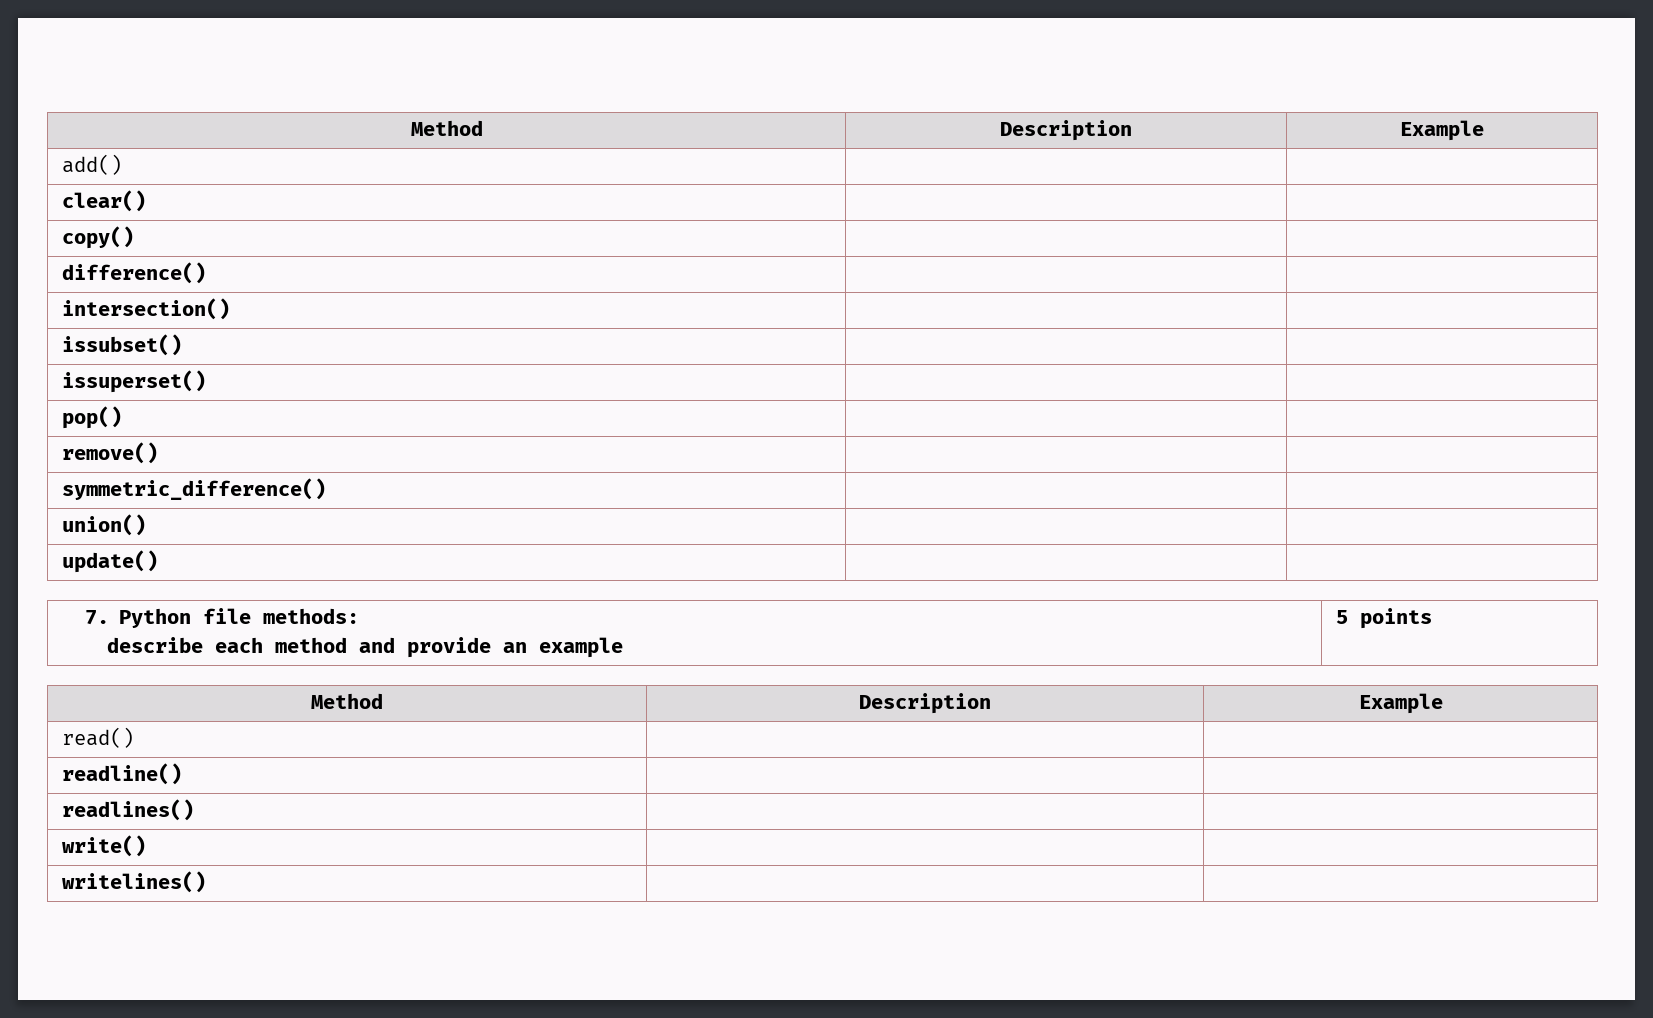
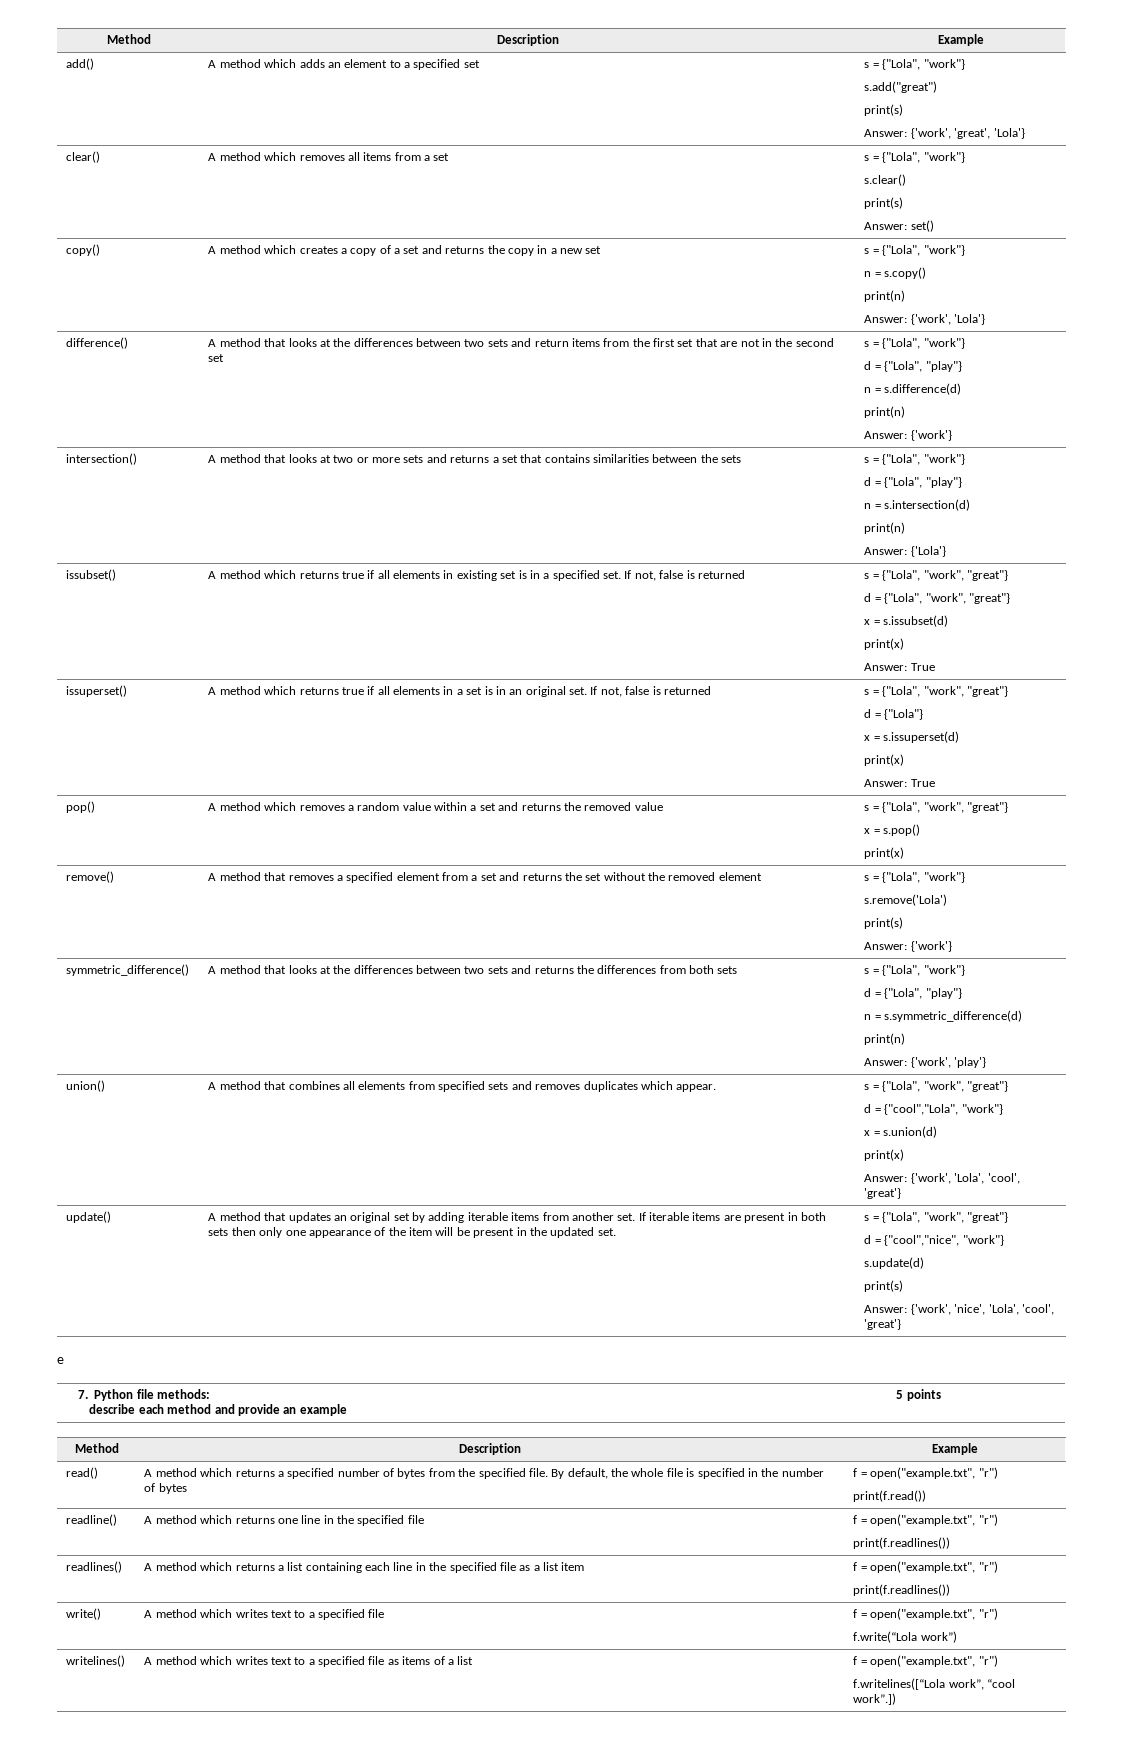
- add() | |
- clear() | |
- copy() | |
- difference() | |
- intersection() | |
- issubset() | |
- issuperset() | |
- pop() | |
- remove() | |
- symmetric_difference() | |
- union() | |
- update() | |
+ add() | A method which adds an element to a specified set | s = {"Lola", "work"}
+ s.add("great")
+ print(s)
+ Answer: {'work', 'great', 'Lola'}
+ clear() | A method which removes all items from a set | s = {"Lola", "work"}
+ s.clear()
+ print(s)
+ Answer: set()
+ copy() | A method which creates a copy of a set and returns the copy in a new set | s = {"Lola", "work"}
+ n = s.copy()
+ print(n)
+ Answer: {'work', 'Lola'}
+ difference() | A method that looks at the differences between two sets and return items from the first set that are not in the second set | s = {"Lola", "work"}
+ d = {"Lola", "play"}
+ n = s.difference(d)
+ print(n)
+ Answer: {'work'}
+ intersection() | A method that looks at two or more sets and returns a set that contains similarities between the sets | s = {"Lola", "work"}
+ d = {"Lola", "play"}
+ n = s.intersection(d)
+ print(n)
+ Answer: {'Lola'}
+ issubset() | A method which returns true if all elements in existing set is in a specified set. If not, false is returned | s = {"Lola", "work", "great"}
+ d = {"Lola", "work", "great"}
+ x = s.issubset(d)
+ print(x)
+ Answer: True
+ issuperset() | A method which returns true if all elements in a set is in an original set. If not, false is returned | s = {"Lola", "work", "great"}
+ d = {"Lola"}
+ x = s.issuperset(d)
+ print(x)
+ Answer: True
+ pop() | A method which removes a random value within a set and returns the removed value | s = {"Lola", "work", "great"}
+ x = s.pop()
+ print(x)
+ remove() | A method that removes a specified element from a set and returns the set without the removed element | s = {"Lola", "work"}
+ s.remove('Lola')
+ print(s)
+ Answer: {'work'}
+ symmetric_difference() | A method that looks at the differences between two sets and returns the differences from both sets | s = {"Lola", "work"}
+ d = {"Lola", "play"}
+ n = s.symmetric_difference(d)
+ print(n)
+ Answer: {'work', 'play'}
+ union() | A method that combines all elements from specified sets and removes duplicates which appear. | s = {"Lola", "work", "great"}
+ d = {"cool","Lola", "work"}
+ x = s.union(d)
+ print(x)
+ Answer: {'work', 'Lola', 'cool', 'great'}
+ update() | A method that updates an original set by adding iterable items from another set. If iterable items are present in both sets then only one appearance of the item will be present in the updated set. | s = {"Lola", "work", "great"}
+ d = {"cool","nice", "work"}
+ s.update(d)
+ print(s)
+ Answer: {'work', 'nice', 'Lola', 'cool', 'great'}
+ e
- read() | |
- readline() | |
- readlines() | |
- write() | |
- writelines() | |
+ read() | A method which returns a specified number of bytes from the specified file. By default, the whole file is specified in the number of bytes | f = open("example.txt", "r")
+ print(f.read())
+ readline() | A method which returns one line in the specified file | f = open("example.txt", "r")
+ print(f.readlines())
+ readlines() | A method which returns a list containing each line in the specified file as a list item | f = open("example.txt", "r")
+ print(f.readlines())
+ write() | A method which writes text to a specified file | f = open("example.txt", "r")
+ f.write(“Lola work”)
+ writelines() | A method which writes text to a specified file as items of a list | f = open("example.txt", "r")
+ f.writelines([“Lola work”, “cool work”.])

